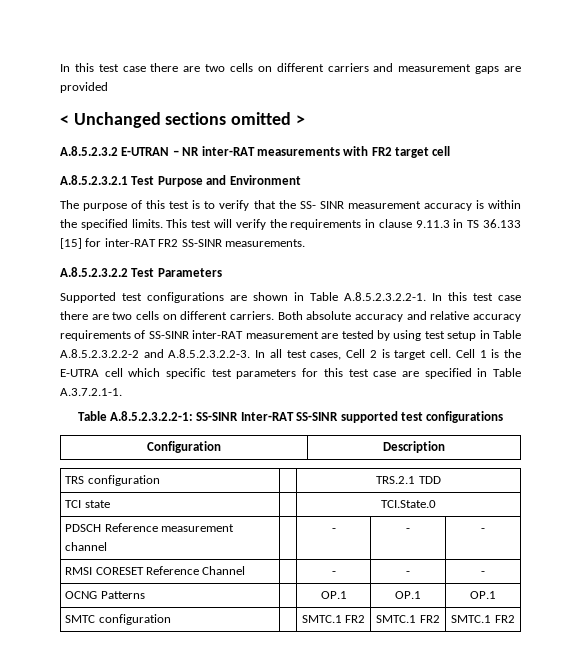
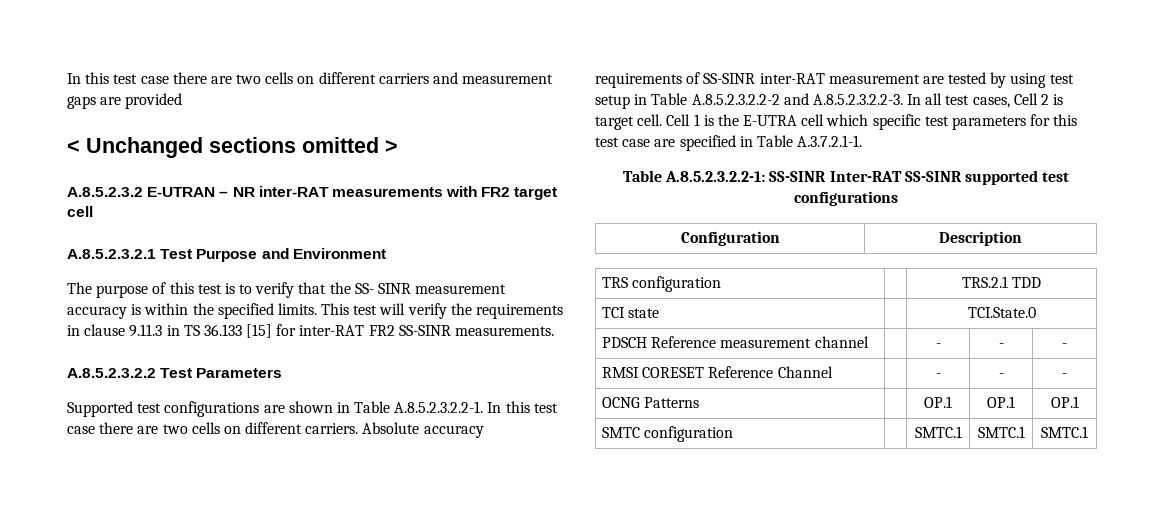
- Both absolute accuracy and relative accuracy requirements of SS-SINR inter-RAT measurement are tested by using test setup in Table A.8.5.2.3.2.2-2 and A.8.5.2.3.2.2-3. In all test cases, Cell 2 is target cell.
+ Absolute accuracy requirements of SS-SINR inter-RAT measurement are tested by using test setup in Table A.8.5.2.3.2.2-2 and A.8.5.2.3.2.2-3. In all test cases, Cell 2 is target cell.
- SMTC configuration | | SMTC.1 FR2 | SMTC.1 FR2 | SMTC.1 FR2
+ SMTC configuration | | SMTC.1 | SMTC.1 | SMTC.1

